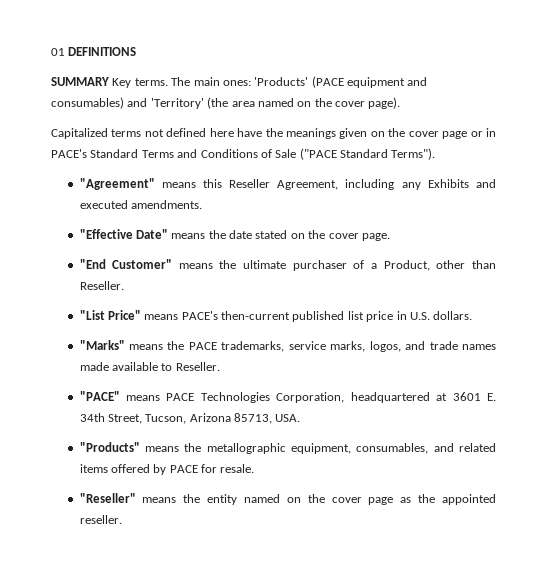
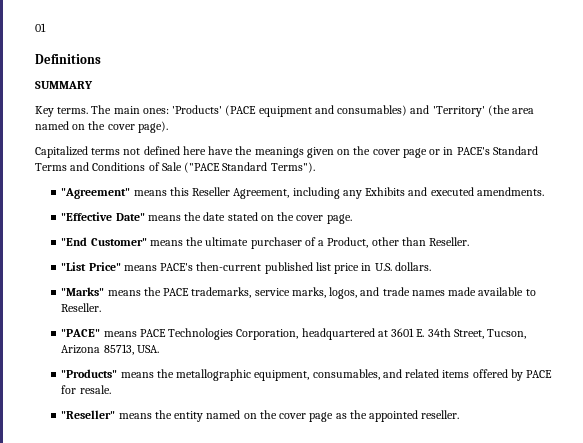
- 01 DEFINITIONS
+ 01
+ Definitions
- SUMMARY Key terms.
+ SUMMARY
+ Key terms.

